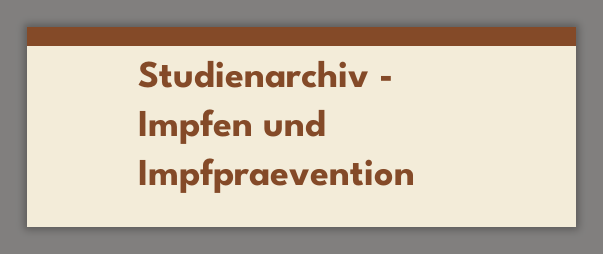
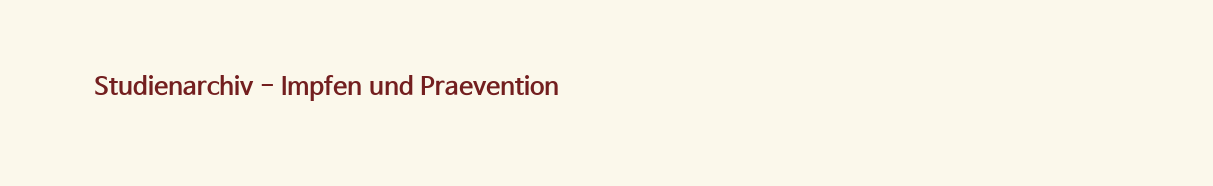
- Studienarchiv - Impfen und Impfpraevention
+ Studienarchiv - Impfen und Praevention

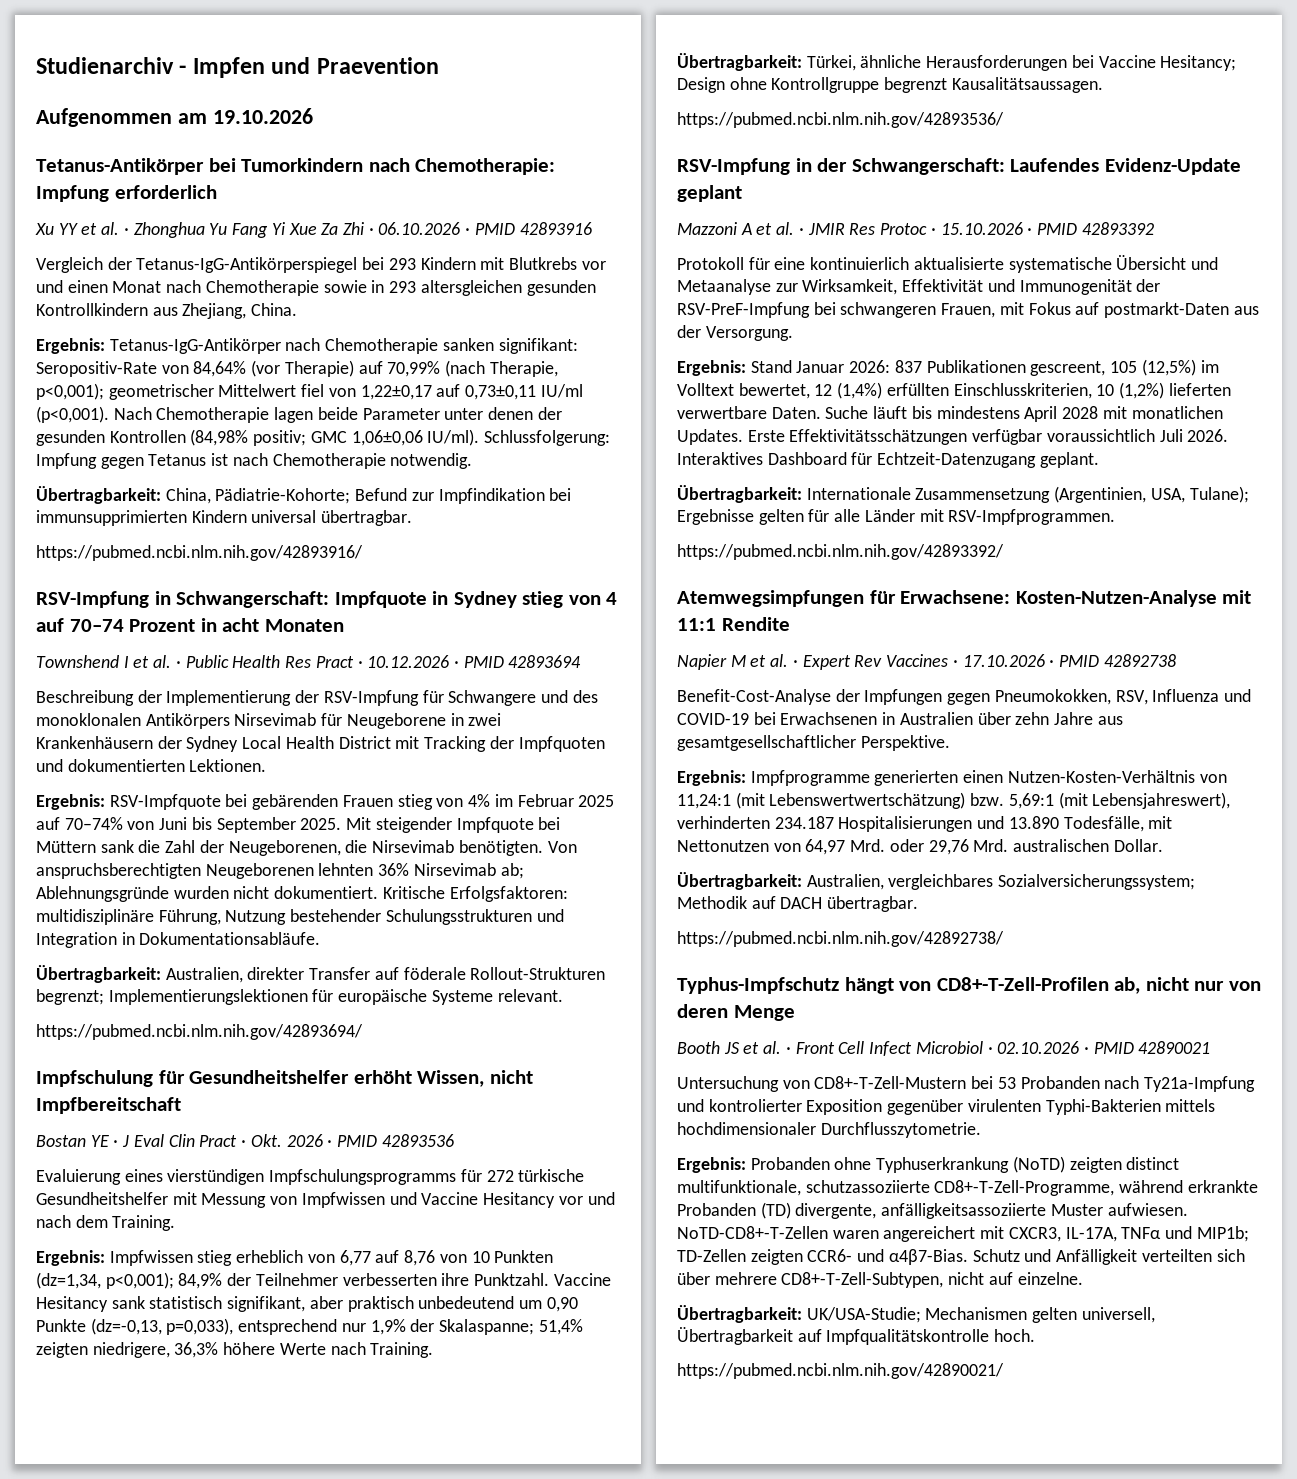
+ Aufgenommen am 19.10.2026
+ Tetanus-Antikörper bei Tumorkindern nach Chemotherapie: Impfung erforderlich
+ Xu YY et al. · Zhonghua Yu Fang Yi Xue Za Zhi · 06.10.2026 · PMID 42893916
+ Vergleich der Tetanus-IgG-Antikörperspiegel bei 293 Kindern mit Blutkrebs vor und einen Monat nach Chemotherapie sowie in 293 altersgleichen gesunden Kontrollkindern aus Zhejiang, China.
+ Ergebnis: Tetanus-IgG-Antikörper nach Chemotherapie sanken signifikant: Seropositiv-Rate von 84,64% (vor Therapie) auf 70,99% (nach Therapie, p<0,001); geometrischer Mittelwert fiel von 1,22±0,17 auf 0,73±0,11 IU/ml (p<0,001). Nach Chemotherapie lagen beide Parameter unter denen der gesunden Kontrollen (84,98% positiv; GMC 1,06±0,06 IU/ml). Schlussfolgerung: Impfung gegen Tetanus ist nach Chemotherapie notwendig.
+ Übertragbarkeit: China, Pädiatrie-Kohorte; Befund zur Impfindikation bei immunsupprimierten Kindern universal übertragbar.
+ https://pubmed.ncbi.nlm.nih.gov/42893916/
+ RSV-Impfung in Schwangerschaft: Impfquote in Sydney stieg von 4 auf 70–74 Prozent in acht Monaten
+ Townshend I et al. · Public Health Res Pract · 10.12.2026 · PMID 42893694
+ Beschreibung der Implementierung der RSV-Impfung für Schwangere und des monoklonalen Antikörpers Nirsevimab für Neugeborene in zwei Krankenhäusern der Sydney Local Health District mit Tracking der Impfquoten und dokumentierten Lektionen.
+ Ergebnis: RSV-Impfquote bei gebärenden Frauen stieg von 4% im Februar 2025 auf 70–74% von Juni bis September 2025. Mit steigender Impfquote bei Müttern sank die Zahl der Neugeborenen, die Nirsevimab benötigten. Von anspruchsberechtigten Neugeborenen lehnten 36% Nirsevimab ab; Ablehnungsgründe wurden nicht dokumentiert. Kritische Erfolgsfaktoren: multidisziplinäre Führung, Nutzung bestehender Schulungsstrukturen und Integration in Dokumentationsabläufe.
+ Übertragbarkeit: Australien, direkter Transfer auf föderale Rollout-Strukturen begrenzt; Implementierungslektionen für europäische Systeme relevant.
+ https://pubmed.ncbi.nlm.nih.gov/42893694/
+ Impfschulung für Gesundheitshelfer erhöht Wissen, nicht Impfbereitschaft
+ Bostan YE · J Eval Clin Pract · Okt. 2026 · PMID 42893536
+ Evaluierung eines vierstündigen Impfschulungsprogramms für 272 türkische Gesundheitshelfer mit Messung von Impfwissen und Vaccine Hesitancy vor und nach dem Training.
+ Ergebnis: Impfwissen stieg erheblich von 6,77 auf 8,76 von 10 Punkten (dz=1,34, p<0,001); 84,9% der Teilnehmer verbesserten ihre Punktzahl. Vaccine Hesitancy sank statistisch signifikant, aber praktisch unbedeutend um 0,90 Punkte (dz=-0,13, p=0,033), entsprechend nur 1,9% der Skalaspanne; 51,4% zeigten niedrigere, 36,3% höhere Werte nach Training.
+ Übertragbarkeit: Türkei, ähnliche Herausforderungen bei Vaccine Hesitancy; Design ohne Kontrollgruppe begrenzt Kausalitätsaussagen.
+ https://pubmed.ncbi.nlm.nih.gov/42893536/
+ RSV-Impfung in der Schwangerschaft: Laufendes Evidenz-Update geplant
+ Mazzoni A et al. · JMIR Res Protoc · 15.10.2026 · PMID 42893392
+ Protokoll für eine kontinuierlich aktualisierte systematische Übersicht und Metaanalyse zur Wirksamkeit, Effektivität und Immunogenität der RSV-PreF-Impfung bei schwangeren Frauen, mit Fokus auf postmarkt-Daten aus der Versorgung.
+ Ergebnis: Stand Januar 2026: 837 Publikationen gescreent, 105 (12,5%) im Volltext bewertet, 12 (1,4%) erfüllten Einschlusskriterien, 10 (1,2%) lieferten verwertbare Daten. Suche läuft bis mindestens April 2028 mit monatlichen Updates. Erste Effektivitätsschätzungen verfügbar voraussichtlich Juli 2026. Interaktives Dashboard für Echtzeit-Datenzugang geplant.
+ Übertragbarkeit: Internationale Zusammensetzung (Argentinien, USA, Tulane); Ergebnisse gelten für alle Länder mit RSV-Impfprogrammen.
+ https://pubmed.ncbi.nlm.nih.gov/42893392/
+ Atemwegsimpfungen für Erwachsene: Kosten-Nutzen-Analyse mit 11:1 Rendite
+ Napier M et al. · Expert Rev Vaccines · 17.10.2026 · PMID 42892738
+ Benefit-Cost-Analyse der Impfungen gegen Pneumokokken, RSV, Influenza und COVID-19 bei Erwachsenen in Australien über zehn Jahre aus gesamtgesellschaftlicher Perspektive.
+ Ergebnis: Impfprogramme generierten einen Nutzen-Kosten-Verhältnis von 11,24:1 (mit Lebenswertwertschätzung) bzw. 5,69:1 (mit Lebensjahreswert), verhinderten 234.187 Hospitalisierungen und 13.890 Todesfälle, mit Nettonutzen von 64,97 Mrd. oder 29,76 Mrd. australischen Dollar.
+ Übertragbarkeit: Australien, vergleichbares Sozialversicherungssystem; Methodik auf DACH übertragbar.
+ https://pubmed.ncbi.nlm.nih.gov/42892738/
+ Typhus-Impfschutz hängt von CD8+-T-Zell-Profilen ab, nicht nur von deren Menge
+ Booth JS et al. · Front Cell Infect Microbiol · 02.10.2026 · PMID 42890021
+ Untersuchung von CD8+-T-Zell-Mustern bei 53 Probanden nach Ty21a-Impfung und kontrolierter Exposition gegenüber virulenten Typhi-Bakterien mittels hochdimensionaler Durchflusszytometrie.
+ Ergebnis: Probanden ohne Typhuserkrankung (NoTD) zeigten distinct multifunktionale, schutzassoziierte CD8+-T-Zell-Programme, während erkrankte Probanden (TD) divergente, anfälligkeitsassoziierte Muster aufwiesen. NoTD-CD8+-T-Zellen waren angereichert mit CXCR3, IL-17A, TNFα und MIP1b; TD-Zellen zeigten CCR6- und α4β7-Bias. Schutz und Anfälligkeit verteilten sich über mehrere CD8+-T-Zell-Subtypen, nicht auf einzelne.
+ Übertragbarkeit: UK/USA-Studie; Mechanismen gelten universell, Übertragbarkeit auf Impfqualitätskontrolle hoch.
+ https://pubmed.ncbi.nlm.nih.gov/42890021/

